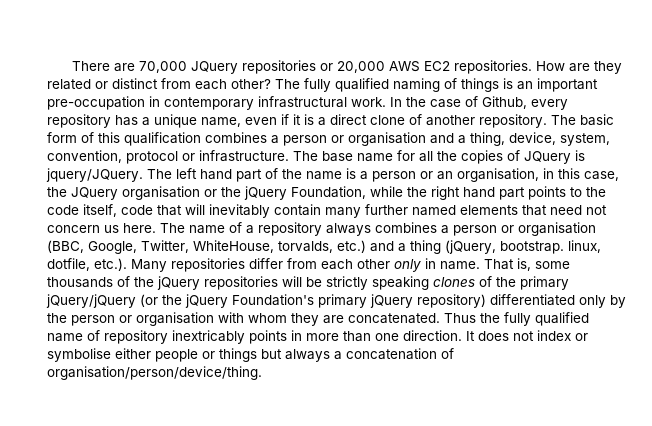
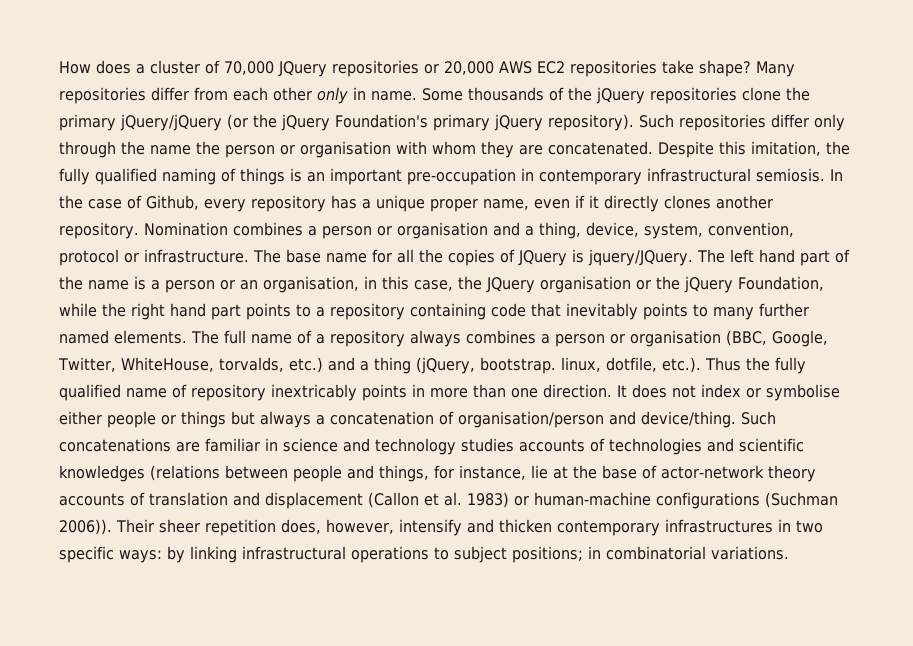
- There are 70,000 JQuery repositories or 20,000 AWS EC2 repositories. How are they related or distinct from each other? The fully qualified naming of things is an important pre-occupation in contemporary infrastructural work.
+ How does a cluster of 70,000 JQuery repositories or 20,000 AWS EC2 repositories take shape? Many repositories differ from each other only in name. Some thousands of the jQuery repositories clone the primary jQuery/jQuery (or the jQuery Foundation's primary jQuery repository). Such repositories differ only through the name the person or organisation with whom they are concatenated. Despite this imitation, the fully qualified naming of things is an important pre-occupation in contemporary infrastructural semiosis.
- In the case of Github, every repository has a unique name, even if it is a direct clone of another repository. The basic form of this qualification combines a person or organisation and a thing, device, system, convention, protocol or infrastructure.
+ In the case of Github, every repository has a unique proper name, even if it directly clones another repository. Nomination combines a person or organisation and a thing, device, system, convention, protocol or infrastructure.
- The left hand part of the name is a person or an organisation, in this case, the JQuery organisation or the jQuery Foundation, while the right hand part points to the code itself, code that will inevitably contain many further named elements that need not concern us here. The name of a repository always combines a person or organisation (BBC, Google, Twitter, WhiteHouse, torvalds, etc.) and a thing (jQuery, bootstrap. linux, dotfile, etc.). Many repositories differ from each other only in name. That is, some thousands of the jQuery repositories will be strictly speaking clones of the primary jQuery/jQuery (or the jQuery Foundation's primary jQuery repository) differentiated only by the person or organisation with whom they are concatenated. Thus the fully qualified name of repository inextricably points in more than one direction.
+ The left hand part of the name is a person or an organisation, in this case, the JQuery organisation or the jQuery Foundation, while the right hand part points to a repository containing code that inevitably points to many further named elements. The full name of a repository always combines a person or organisation (BBC, Google, Twitter, WhiteHouse, torvalds, etc.) and a thing (jQuery, bootstrap. linux, dotfile, etc.). Thus the fully qualified name of repository inextricably points in more than one direction.
- It does not index or symbolise either people or things but always a concatenation of organisation/person/device/thing.
+ It does not index or symbolise either people or things but always a concatenation of organisation/person and device/thing. Such concatenations are familiar in science and technology studies accounts of technologies and scientific knowledges (relations between people and things, for instance, lie at the base of actor-network theory accounts of translation and displacement (Callon et al. 1983) or human-machine configurations (Suchman 2006)). Their sheer repetition does, however, intensify and thicken contemporary infrastructures in two specific ways: by linking infrastructural operations to subject positions; in combinatorial variations.

